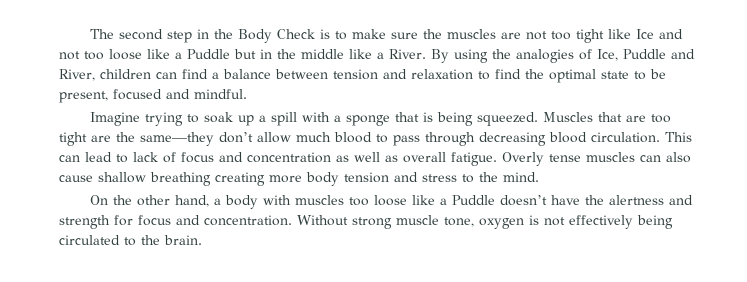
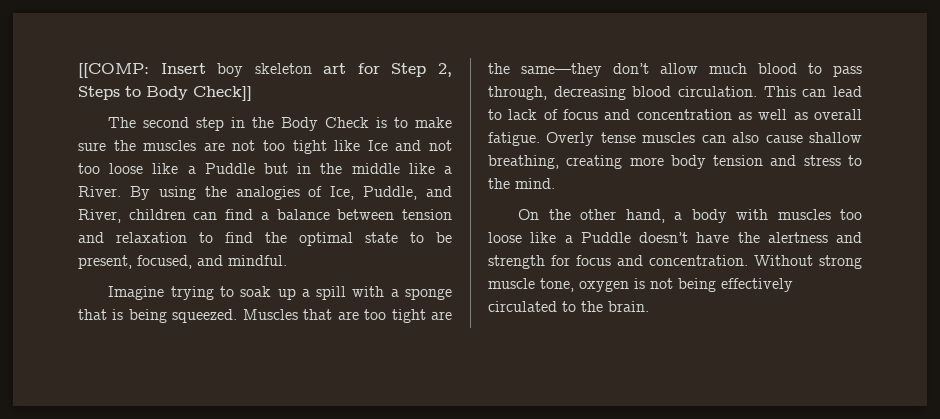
+ [[COMP: Insert boy skeleton art for Step 2, Steps to Body Check]]
- By using the analogies of Ice, Puddle and River, children can find a balance between tension and relaxation to find the optimal state to be present, focused and mindful.
+ By using the analogies of Ice, Puddle, and River, children can find a balance between tension and relaxation to find the optimal state to be present, focused, and mindful.
- Muscles that are too tight are the same—they don’t allow much blood to pass through decreasing blood circulation.
+ Muscles that are too tight are the same—they don’t allow much blood to pass through, decreasing blood circulation.
- Overly tense muscles can also cause shallow breathing creating more body tension and stress to the mind.
+ Overly tense muscles can also cause shallow breathing, creating more body tension and stress to the mind.
- Without strong muscle tone, oxygen is not effectively being circulated to the brain.
+ Without strong muscle tone, oxygen is not being effectively circulated to the brain.

